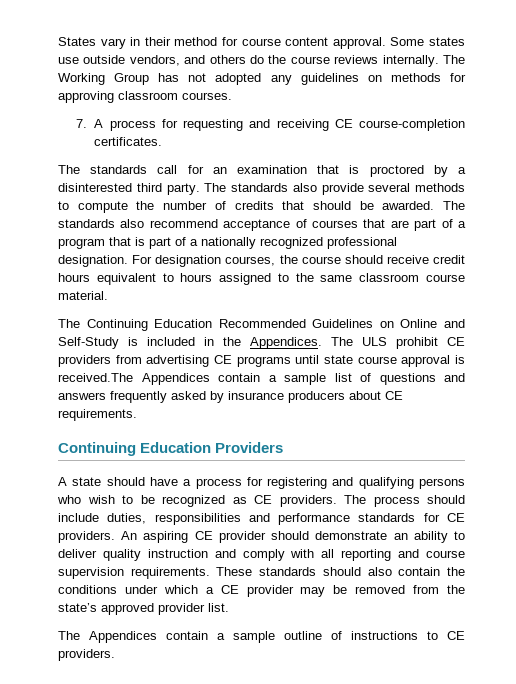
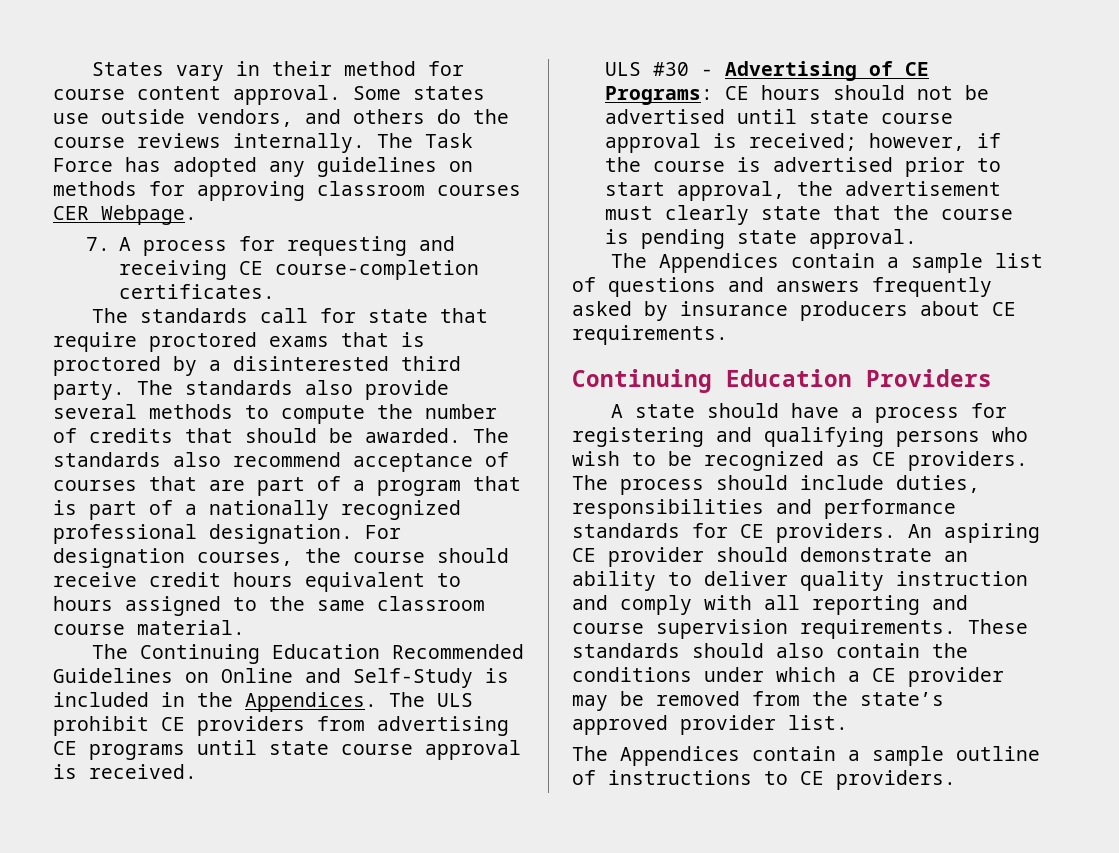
- The Working Group has not adopted any guidelines on methods for approving classroom courses.
+ The Task Force has adopted any guidelines on methods for approving classroom courses CER Webpage.
- The standards call for an examination that is proctored by a disinterested third party.
+ The standards call for state that require proctored exams that is proctored by a disinterested third party.
- The ULS prohibit CE providers from advertising CE programs until state course approval is received.The Appendices contain a sample list of questions and answers frequently asked by insurance producers about CE requirements.
+ The ULS prohibit CE providers from advertising CE programs until state course approval is received.
+ ULS #30 - Advertising of CE Programs: CE hours should not be advertised until state course approval is received; however, if the course is advertised prior to start approval, the advertisement must clearly state that the course is pending state approval.
+ The Appendices contain a sample list of questions and answers frequently asked by insurance producers about CE requirements.

